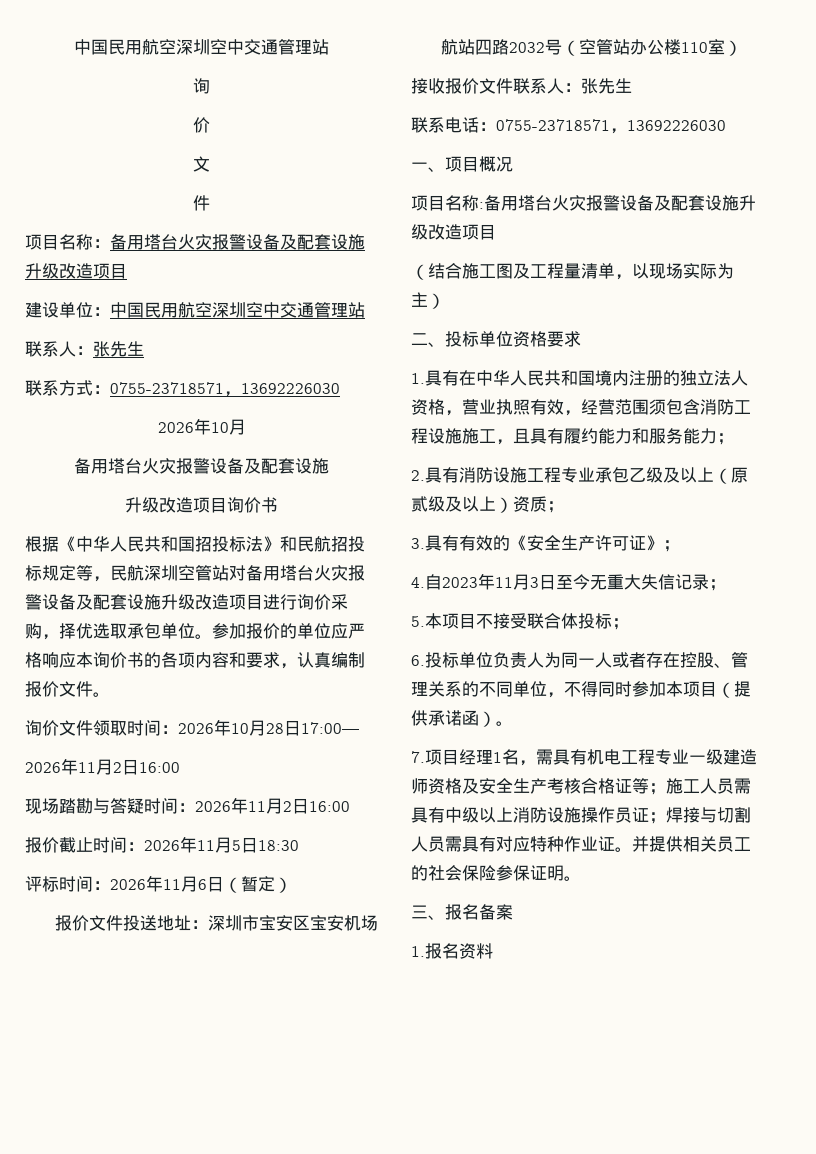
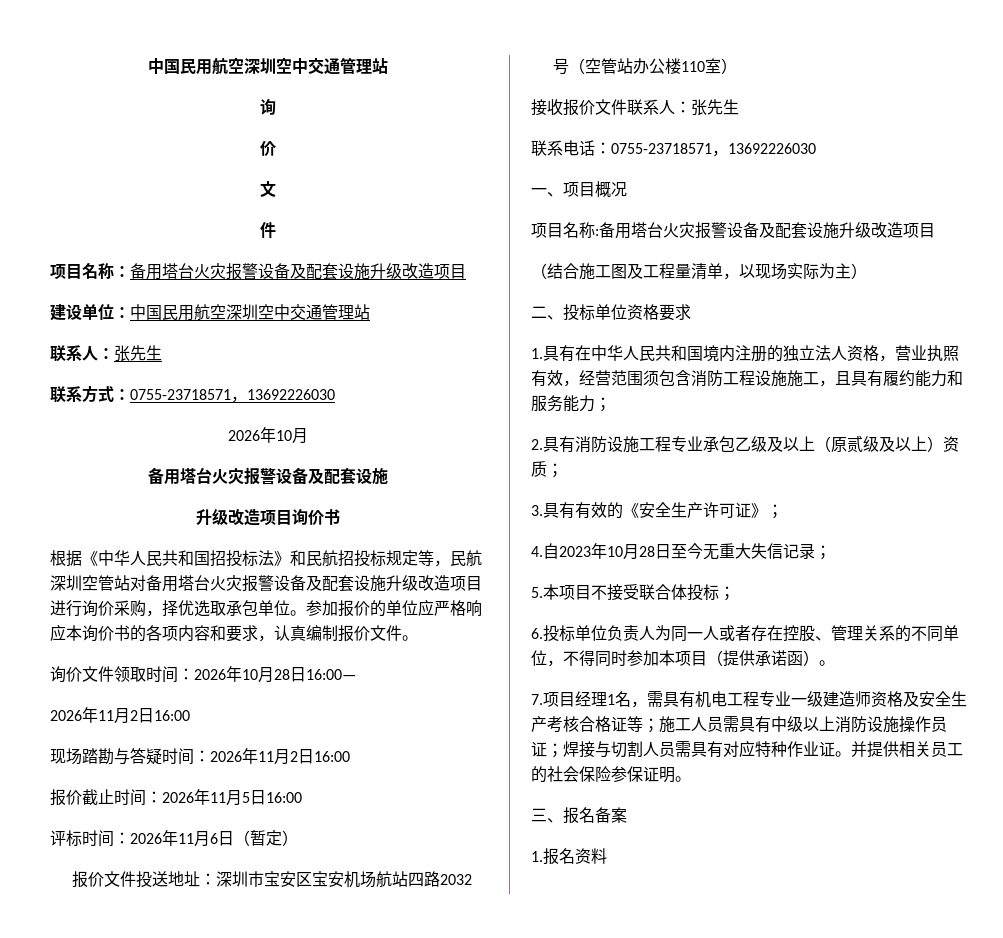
- 询价文件领取时间：2026年10月28日17:00—
+ 询价文件领取时间：2026年10月28日16:00—
- 报价截止时间：2026年11月5日18:30
+ 报价截止时间：2026年11月5日16:00
- 4.自2023年11月3日至今无重大失信记录；
+ 4.自2023年10月28日至今无重大失信记录；

